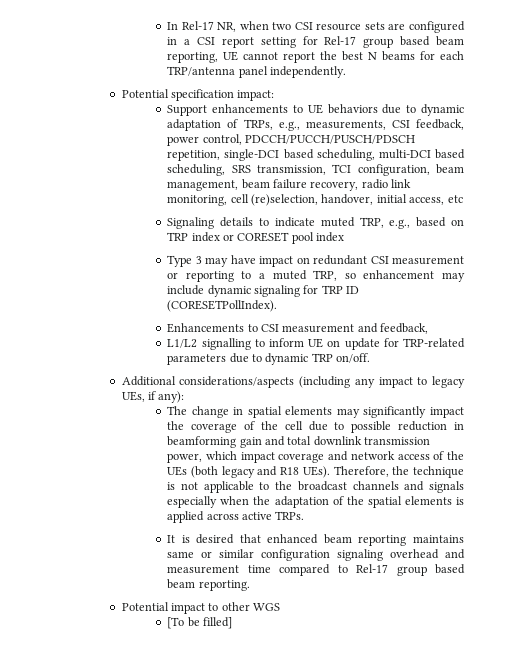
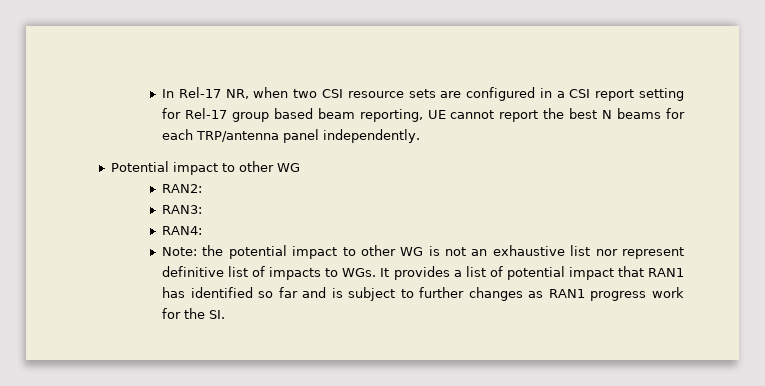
- Potential specification impact:
- Support enhancements to UE behaviors due to dynamic adaptation of TRPs, e.g., measurements, CSI feedback, power control, PDCCH/PUCCH/PUSCH/PDSCH repetition, single-DCI based scheduling, multi-DCI based scheduling, SRS transmission, TCI configuration, beam management, beam failure recovery, radio link monitoring, cell (re)selection, handover, initial access, etc
- Signaling details to indicate muted TRP, e.g., based on TRP index or CORESET pool index
- Type 3 may have impact on redundant CSI measurement or reporting to a muted TRP, so enhancement may include dynamic signaling for TRP ID (CORESETPollIndex).
- Enhancements to CSI measurement and feedback,
- L1/L2 signalling to inform UE on update for TRP-related parameters due to dynamic TRP on/off.
- Additional considerations/aspects (including any impact to legacy UEs, if any):
- The change in spatial elements may significantly impact the coverage of the cell due to possible reduction in beamforming gain and total downlink transmission power, which impact coverage and network access of the UEs (both legacy and R18 UEs). Therefore, the technique is not applicable to the broadcast channels and signals especially when the adaptation of the spatial elements is applied across active TRPs.
- It is desired that enhanced beam reporting maintains same or similar configuration signaling overhead and measurement time compared to Rel-17 group based beam reporting.
- Potential impact to other WGS
- [To be filled]
+ Potential impact to other WG
+ RAN2:
+ RAN3:
+ RAN4:
+ Note: the potential impact to other WG is not an exhaustive list nor represent definitive list of impacts to WGs. It provides a list of potential impact that RAN1 has identified so far and is subject to further changes as RAN1 progress work for the SI.

